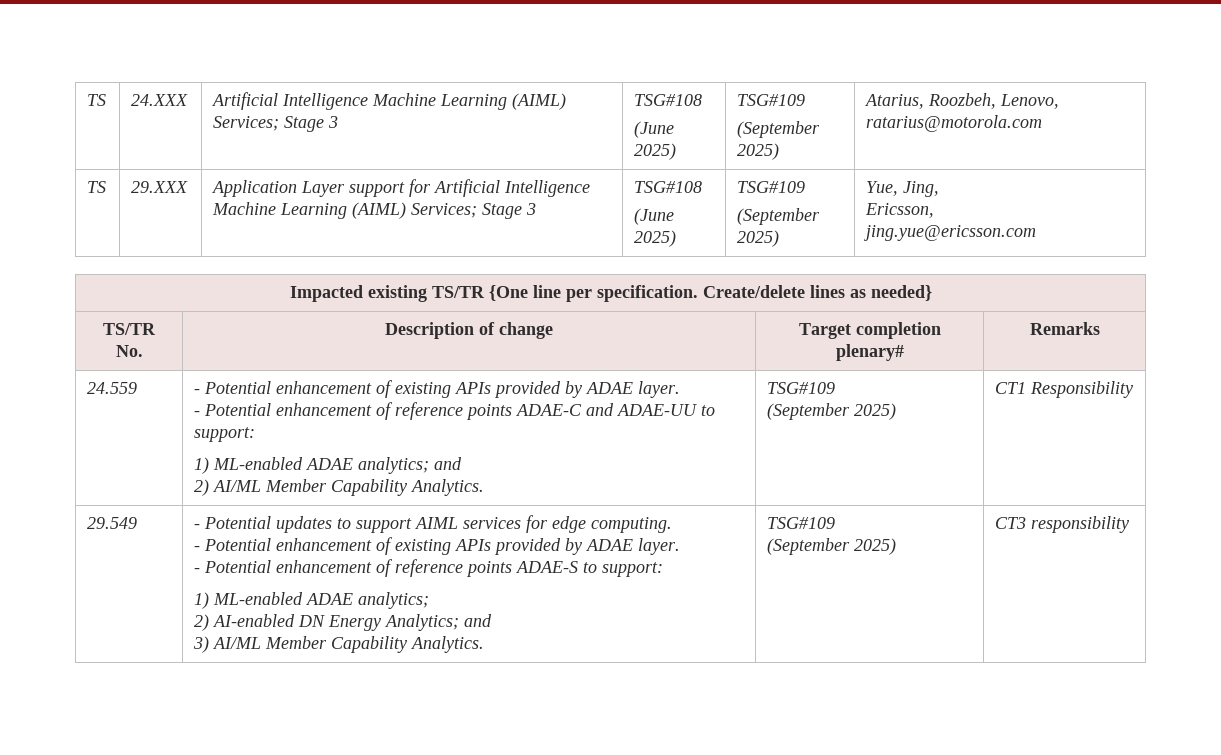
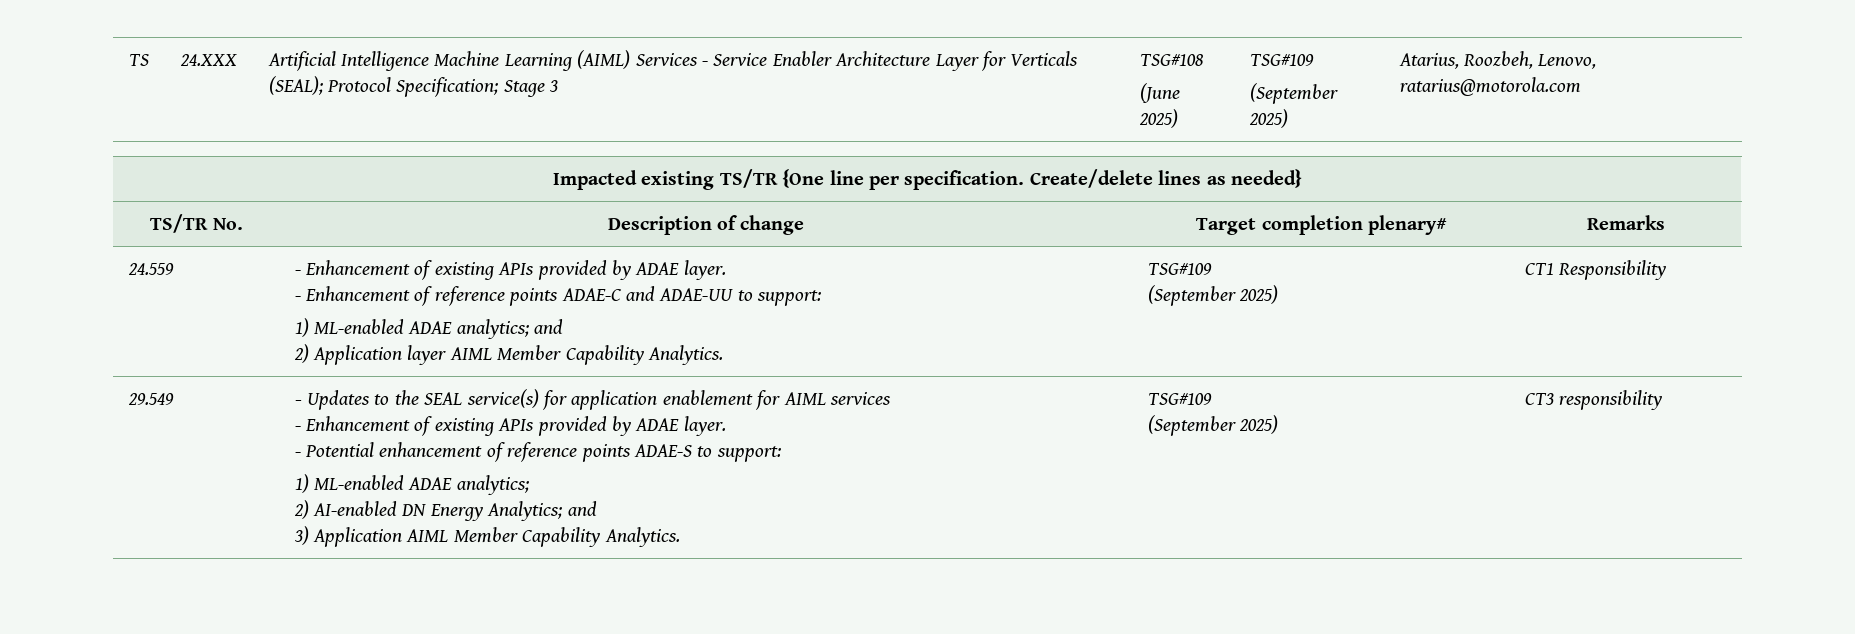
- TS | 24.XXX | Artificial Intelligence Machine Learning (AIML) Services; Stage 3 | TSG#108
+ TS | 24.XXX | Artificial Intelligence Machine Learning (AIML) Services - Service Enabler Architecture Layer for Verticals (SEAL); Protocol Specification; Stage 3 | TSG#108
- TS | 29.XXX | Application Layer support for Artificial Intelligence Machine Learning (AIML) Services; Stage 3 | TSG#108
- (June 2025) | TSG#109
- (September 2025) | Yue, Jing,
- Ericsson,
- jing.yue@ericsson.com
- 24.559 | - Potential enhancement of existing APIs provided by ADAE layer.
- - Potential enhancement of reference points ADAE-C and ADAE-UU to support:
+ 24.559 | - Enhancement of existing APIs provided by ADAE layer.
+ - Enhancement of reference points ADAE-C and ADAE-UU to support:
  1) ML-enabled ADAE analytics; and
- 2) AI/ML Member Capability Analytics. | TSG#109
+ 2) Application layer AIML Member Capability Analytics. | TSG#109
- - Potential updates to support AIML services for edge computing.
- - Potential enhancement of existing APIs provided by ADAE layer.
+ - Updates to the SEAL service(s) for application enablement for AIML services
+ - Enhancement of existing APIs provided by ADAE layer.
- 3) AI/ML Member Capability Analytics.
+ 3) Application AIML Member Capability Analytics.

